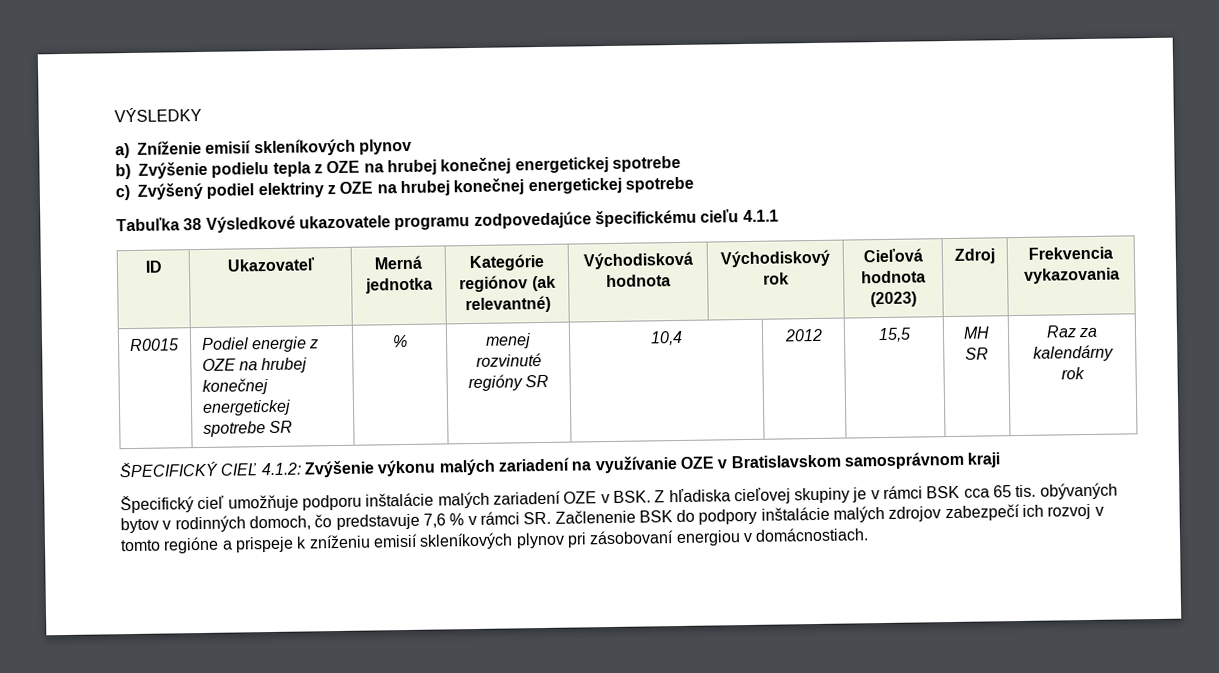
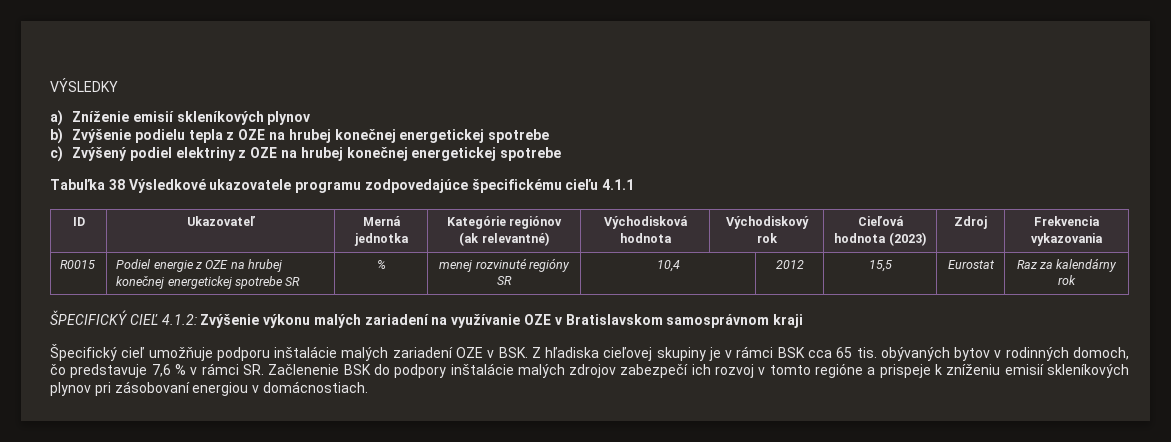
- R0015 | Podiel energie z OZE na hrubej konečnej energetickej spotrebe SR | % | menej rozvinuté regióny SR | 10,4 | 2012 | 15,5 | MH SR | Raz za kalendárny rok
+ R0015 | Podiel energie z OZE na hrubej konečnej energetickej spotrebe SR | % | menej rozvinuté regióny SR | 10,4 | 2012 | 15,5 | Eurostat | Raz za kalendárny rok

